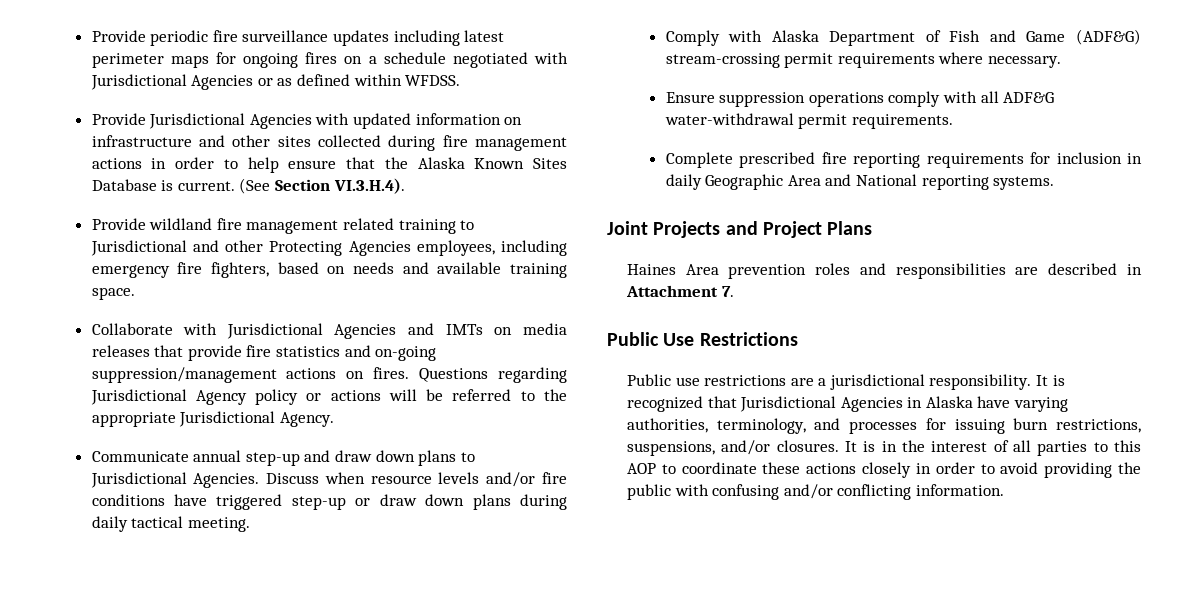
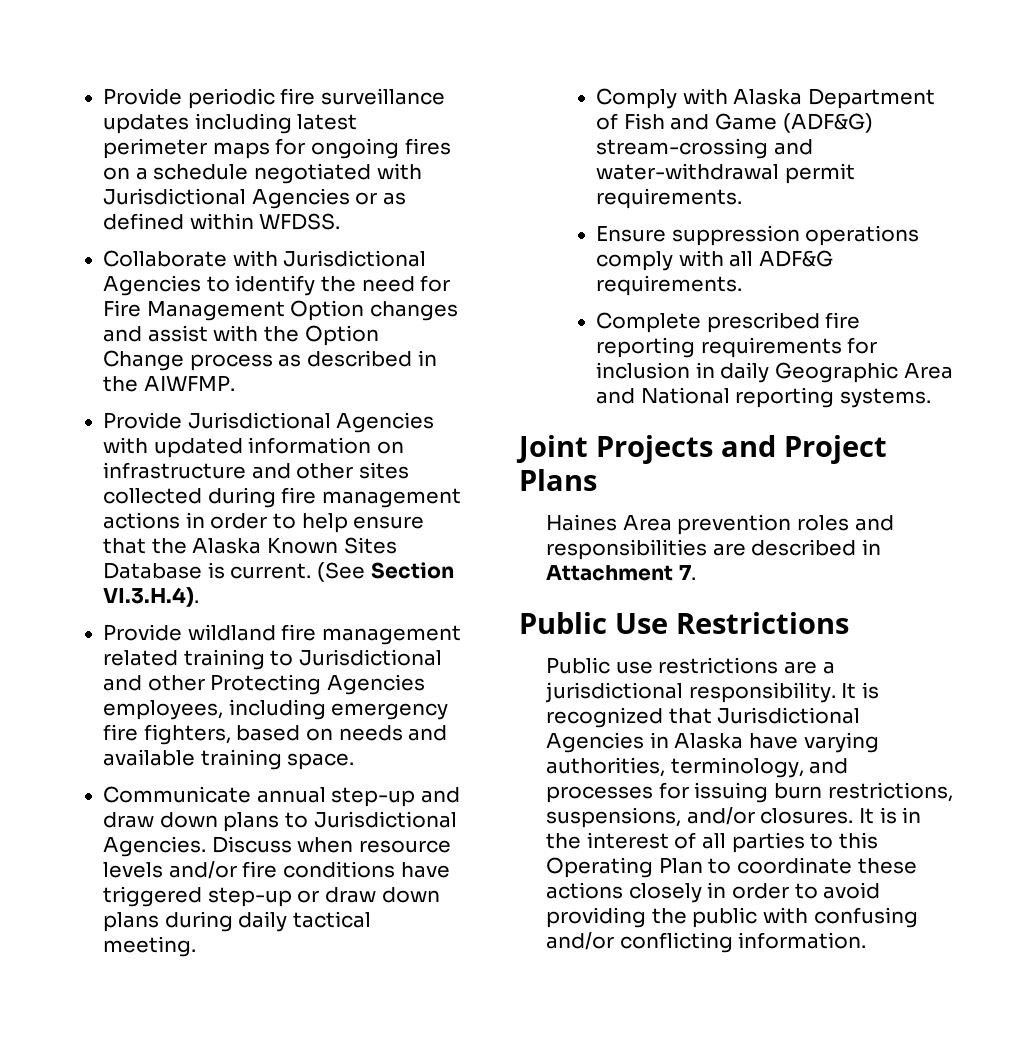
+ Collaborate with Jurisdictional Agencies to identify the need for Fire Management Option changes and assist with the Option Change process as described in the AIWFMP.
- Collaborate with Jurisdictional Agencies and IMTs on media releases that provide fire statistics and on-going suppression/management actions on fires. Questions regarding Jurisdictional Agency policy or actions will be referred to the appropriate Jurisdictional Agency.
- Comply with Alaska Department of Fish and Game (ADF&G) stream-crossing permit requirements where necessary.
+ Comply with Alaska Department of Fish and Game (ADF&G) stream-crossing and water-withdrawal permit requirements.
- Ensure suppression operations comply with all ADF&G water-withdrawal permit requirements.
+ Ensure suppression operations comply with all ADF&G requirements.
- It is in the interest of all parties to this AOP to coordinate these actions closely in order to avoid providing the public with confusing and/or conflicting information.
+ It is in the interest of all parties to this Operating Plan to coordinate these actions closely in order to avoid providing the public with confusing and/or conflicting information.

